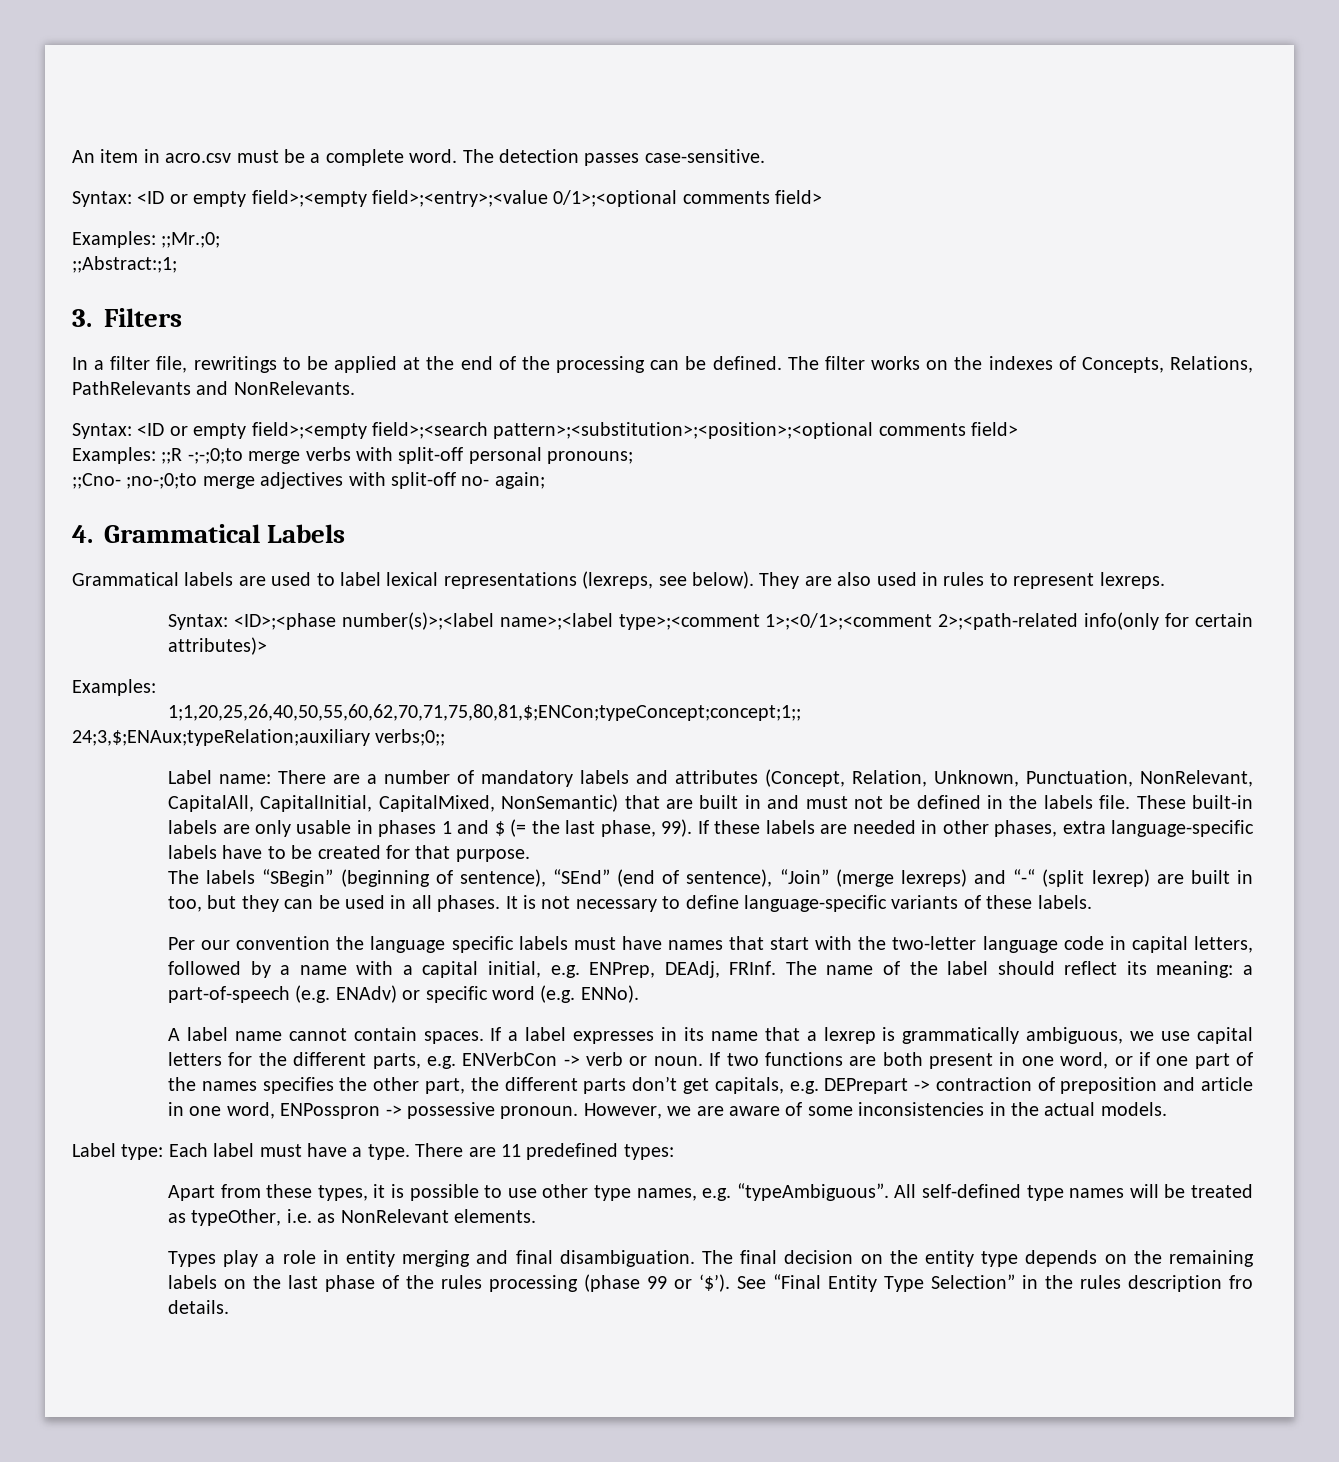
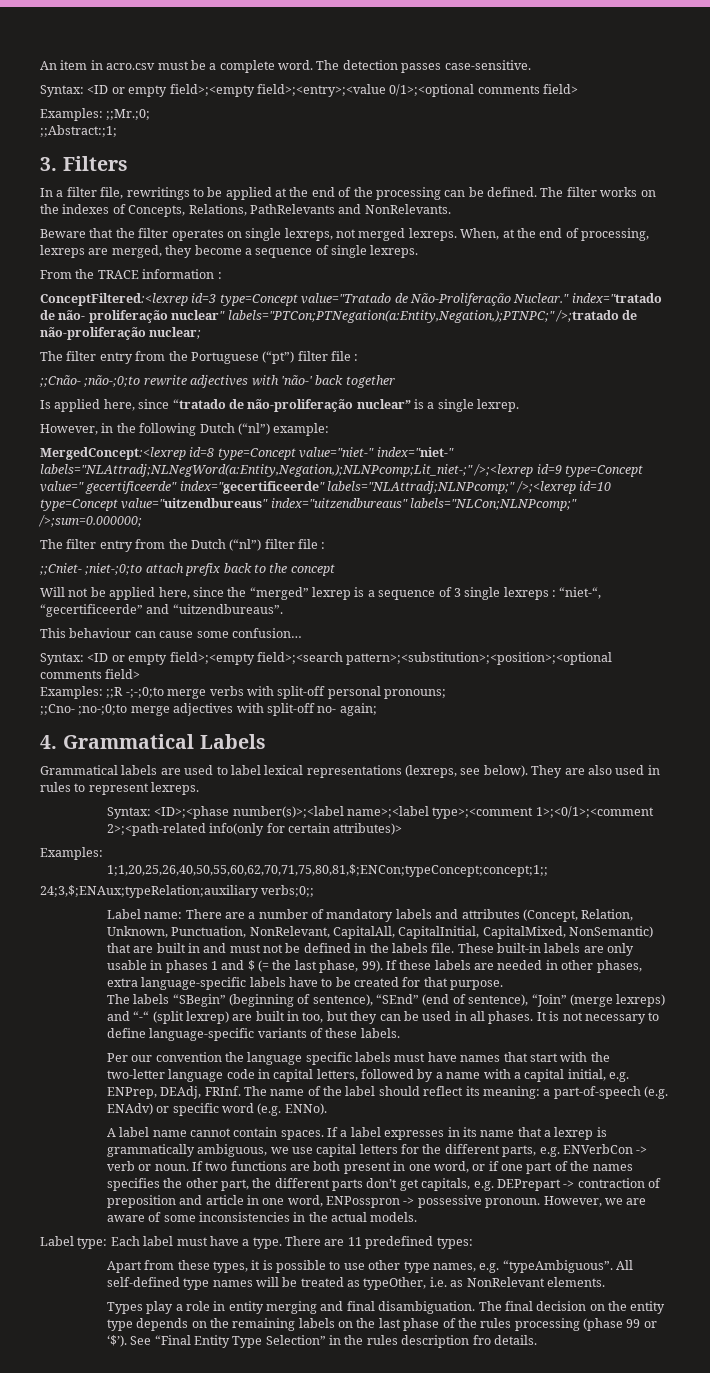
+ Beware that the filter operates on single lexreps, not merged lexreps. When, at the end of processing, lexreps are merged, they become a sequence of single lexreps.
+ From the TRACE information :
+ ConceptFiltered:<lexrep id=3 type=Concept value="Tratado de Não-Proliferação Nuclear." index="tratado de não- proliferação nuclear" labels="PTCon;PTNegation(a:Entity,Negation,);PTNPC;" />;tratado de não-proliferação nuclear;
+ The filter entry from the Portuguese (“pt”) filter file :
+ ;;Cnão- ;não-;0;to rewrite adjectives with 'não-' back together
+ Is applied here, since “tratado de não-proliferação nuclear” is a single lexrep.
+ However, in the following Dutch (“nl”) example:
+ MergedConcept:<lexrep id=8 type=Concept value="niet-" index="niet-" labels="NLAttradj;NLNegWord(a:Entity,Negation,);NLNPcomp;Lit_niet-;" />;<lexrep id=9 type=Concept value=" gecertificeerde" index="gecertificeerde" labels="NLAttradj;NLNPcomp;" />;<lexrep id=10 type=Concept value="uitzendbureaus" index="uitzendbureaus" labels="NLCon;NLNPcomp;" />;sum=0.000000;
+ The filter entry from the Dutch (“nl”) filter file :
+ ;;Cniet- ;niet-;0;to attach prefix back to the concept
+ Will not be applied here, since the “merged” lexrep is a sequence of 3 single lexreps : “niet-“, “gecertificeerde” and “uitzendbureaus”.
+ This behaviour can cause some confusion…

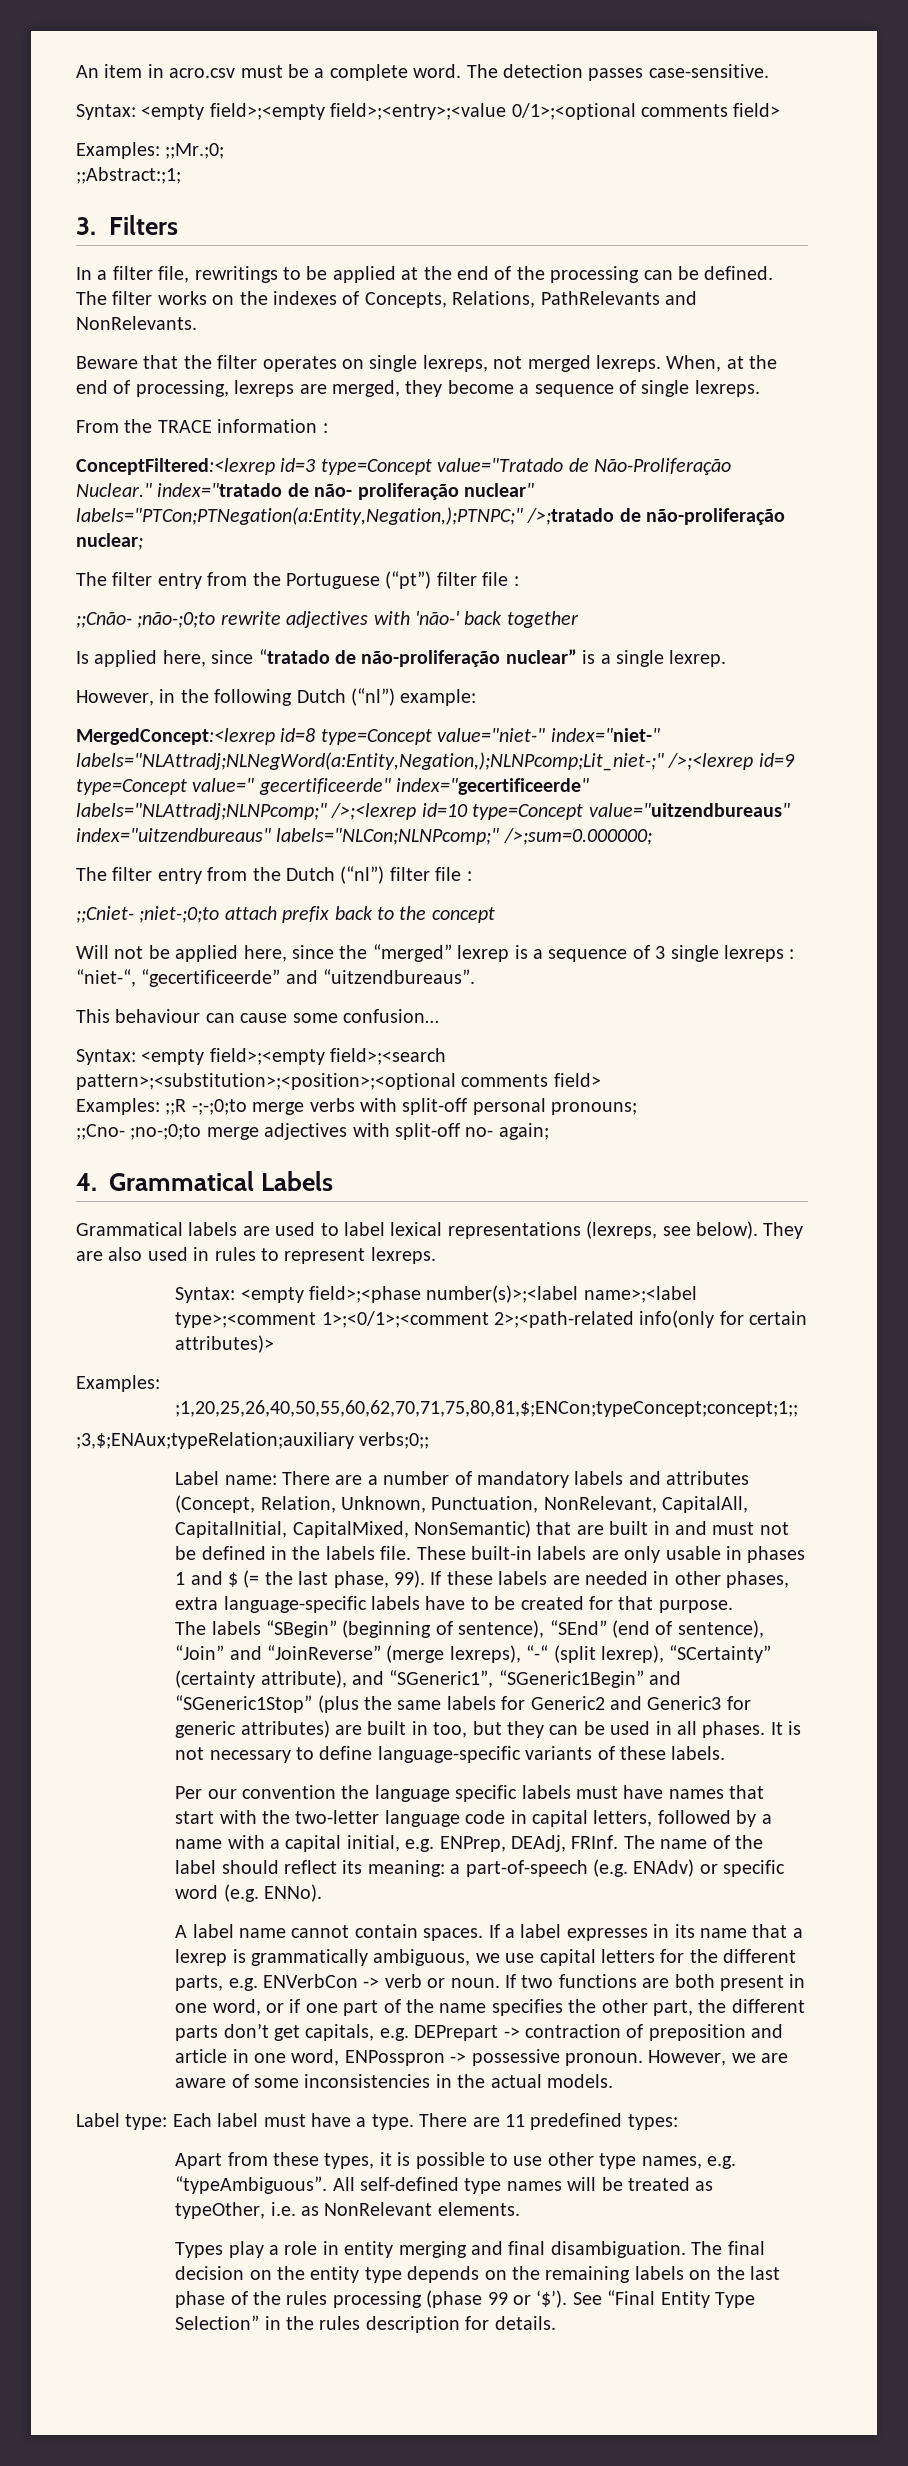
- Syntax: <ID or empty field>;<empty field>;<entry>;<value 0/1>;<optional comments field>
+ Syntax: <empty field>;<empty field>;<entry>;<value 0/1>;<optional comments field>
- Syntax: <ID or empty field>;<empty field>;<search pattern>;<substitution>;<position>;<optional comments field>
+ Syntax: <empty field>;<empty field>;<search pattern>;<substitution>;<position>;<optional comments field>
- Syntax: <ID>;<phase number(s)>;<label name>;<label type>;<comment 1>;<0/1>;<comment 2>;<path-related info(only for certain attributes)>
+ Syntax: <empty field>;<phase number(s)>;<label name>;<label type>;<comment 1>;<0/1>;<comment 2>;<path-related info(only for certain attributes)>
- 1;1,20,25,26,40,50,55,60,62,70,71,75,80,81,$;ENCon;typeConcept;concept;1;;
- 24;3,$;ENAux;typeRelation;auxiliary verbs;0;;
+ ;1,20,25,26,40,50,55,60,62,70,71,75,80,81,$;ENCon;typeConcept;concept;1;;
+ ;3,$;ENAux;typeRelation;auxiliary verbs;0;;
- The labels “SBegin” (beginning of sentence), “SEnd” (end of sentence), “Join” (merge lexreps) and “-“ (split lexrep) are built in too, but they can be used in all phases.
+ The labels “SBegin” (beginning of sentence), “SEnd” (end of sentence), “Join” and “JoinReverse” (merge lexreps), “-“ (split lexrep), “SCertainty” (certainty attribute), and “SGeneric1”, “SGeneric1Begin” and “SGeneric1Stop” (plus the same labels for Generic2 and Generic3 for generic attributes) are built in too, but they can be used in all phases.
- If two functions are both present in one word, or if one part of the names specifies the other part, the different parts don’t get capitals, e.g. DEPrepart -> contraction of preposition and article in one word, ENPosspron -> possessive pronoun.
+ If two functions are both present in one word, or if one part of the name specifies the other part, the different parts don’t get capitals, e.g. DEPrepart -> contraction of preposition and article in one word, ENPosspron -> possessive pronoun.
- See “Final Entity Type Selection” in the rules description fro details.
+ See “Final Entity Type Selection” in the rules description for details.

